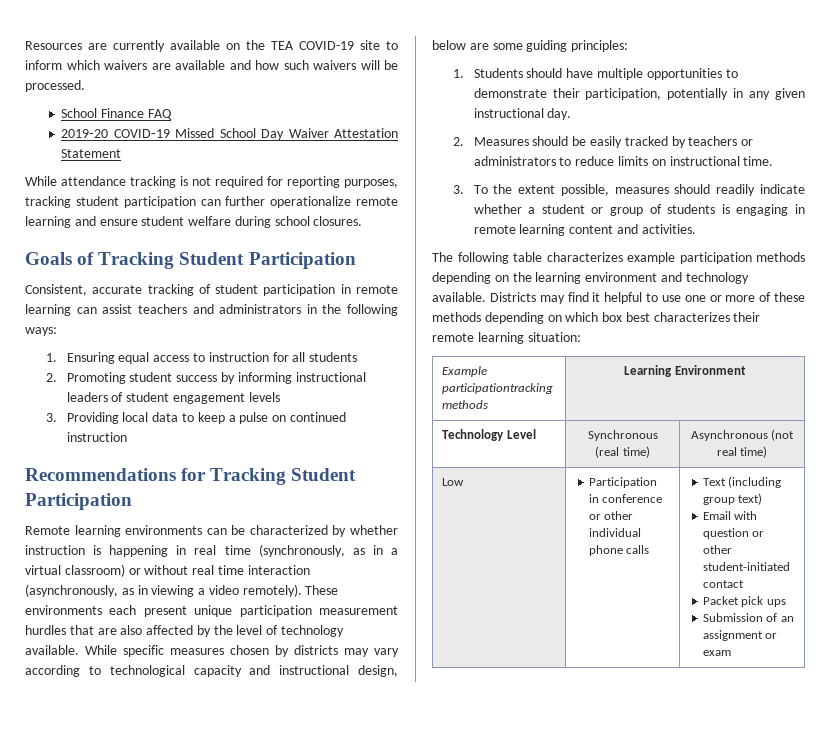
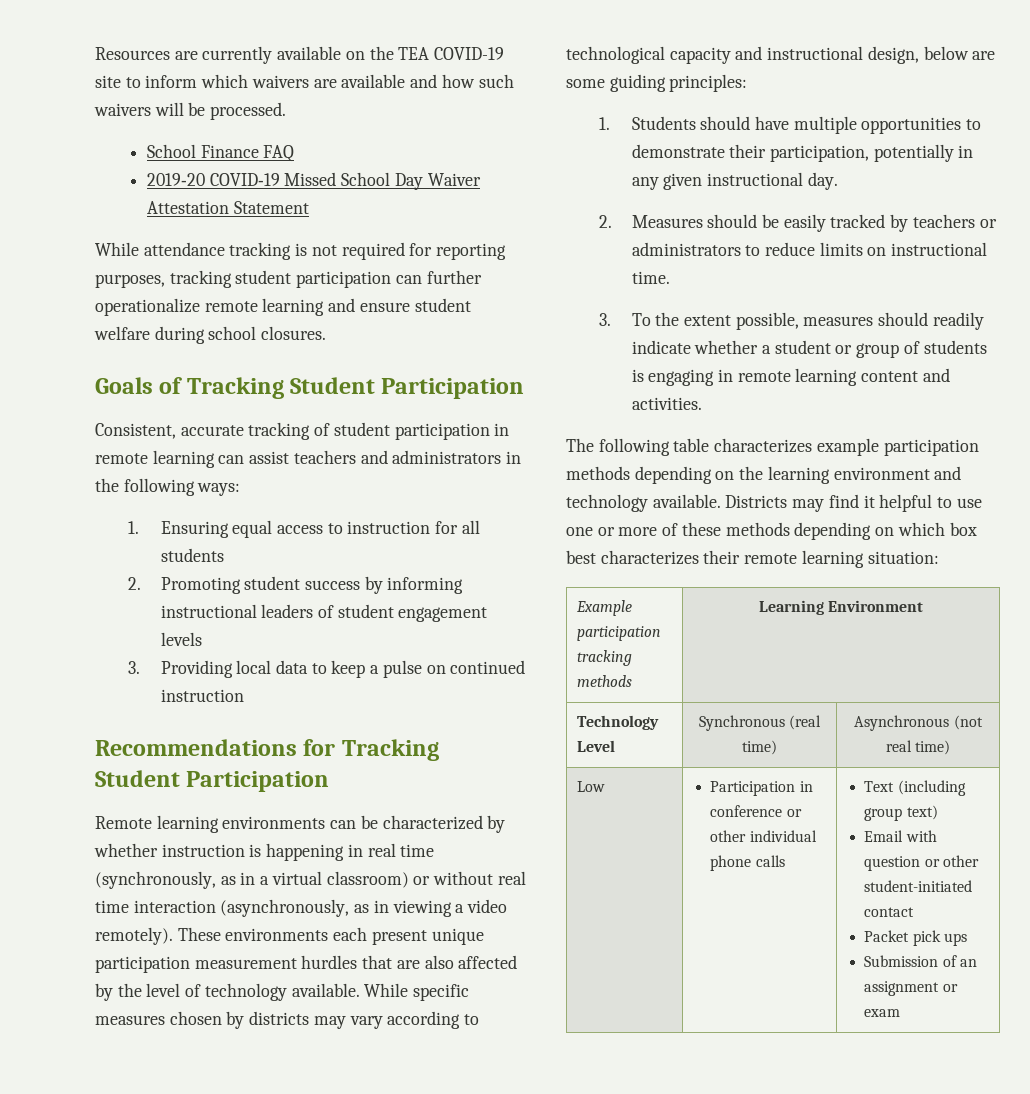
- Example participationtracking methods | Learning Environment
+ Example participation tracking methods | Learning Environment

